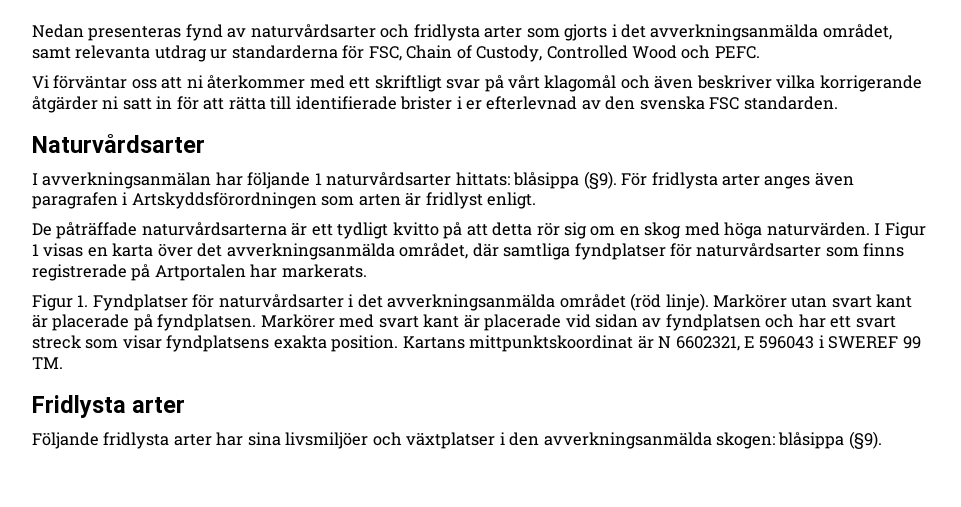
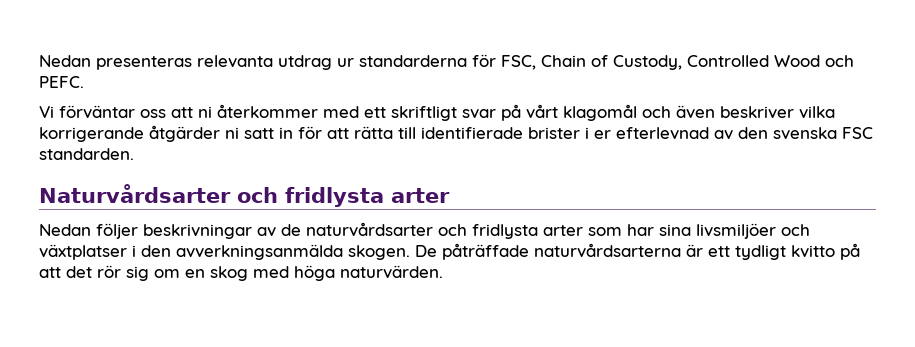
- Nedan presenteras fynd av naturvårdsarter och fridlysta arter som gjorts i det avverkningsanmälda området, samt relevanta utdrag ur standarderna för FSC, Chain of Custody, Controlled Wood och PEFC.
+ Nedan presenteras relevanta utdrag ur standarderna för FSC, Chain of Custody, Controlled Wood och PEFC.
- Naturvårdsarter
- I avverkningsanmälan har följande 1 naturvårdsarter hittats: blåsippa (§9). För fridlysta arter anges även paragrafen i Artskyddsförordningen som arten är fridlyst enligt.
- De påträffade naturvårdsarterna är ett tydligt kvitto på att detta rör sig om en skog med höga naturvärden. I Figur 1 visas en karta över det avverkningsanmälda området, där samtliga fyndplatser för naturvårdsarter som finns registrerade på Artportalen har markerats.
- Figur 1. Fyndplatser för naturvårdsarter i det avverkningsanmälda området (röd linje). Markörer utan svart kant är placerade på fyndplatsen. Markörer med svart kant är placerade vid sidan av fyndplatsen och har ett svart streck som visar fyndplatsens exakta position. Kartans mittpunktskoordinat är N 6602321, E 596043 i SWEREF 99 TM.
- Fridlysta arter
- Följande fridlysta arter har sina livsmiljöer och växtplatser i den avverkningsanmälda skogen: blåsippa (§9).
+ Naturvårdsarter och fridlysta arter
+ Nedan följer beskrivningar av de naturvårdsarter och fridlysta arter som har sina livsmiljöer och växtplatser i den avverkningsanmälda skogen. De påträffade naturvårdsarterna är ett tydligt kvitto på att det rör sig om en skog med höga naturvärden.

